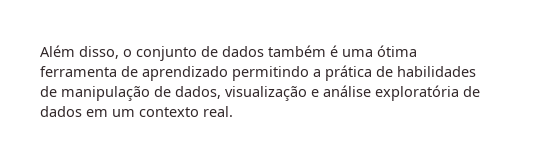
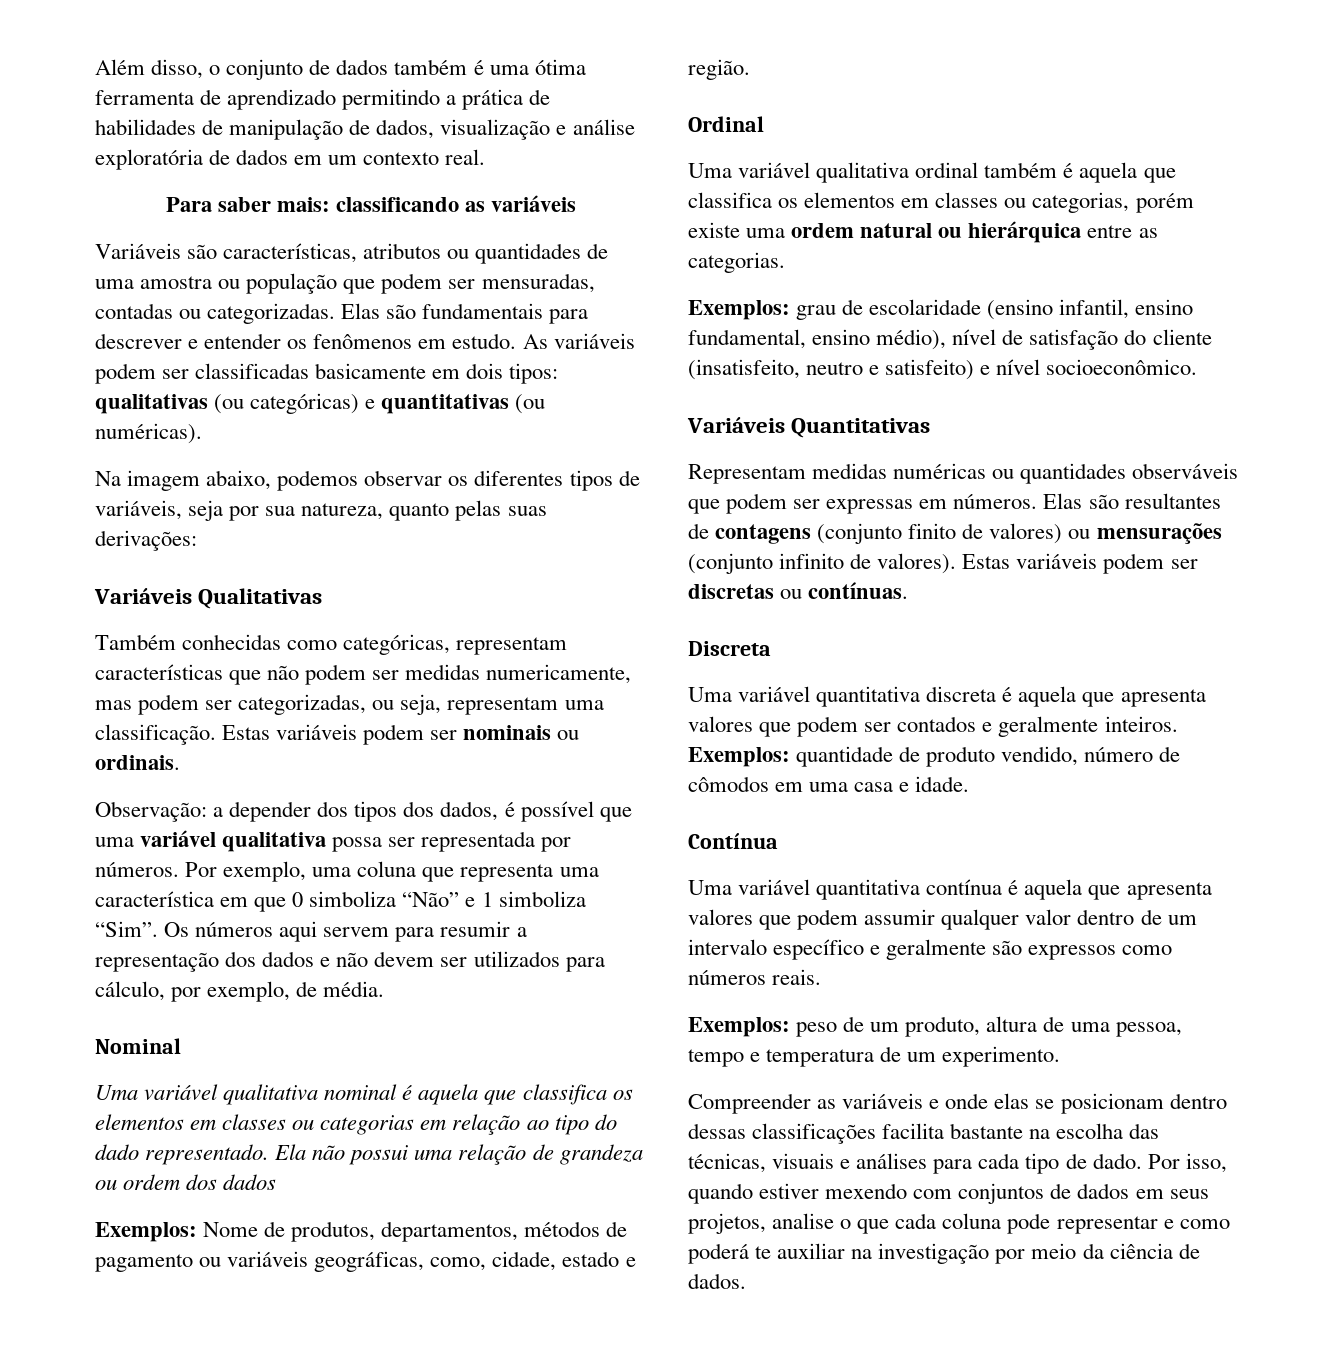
+ Para saber mais: classificando as variáveis
+ Variáveis são características, atributos ou quantidades de uma amostra ou população que podem ser mensuradas, contadas ou categorizadas. Elas são fundamentais para descrever e entender os fenômenos em estudo. As variáveis podem ser classificadas basicamente em dois tipos: qualitativas (ou categóricas) e quantitativas (ou numéricas).
+ Na imagem abaixo, podemos observar os diferentes tipos de variáveis, seja por sua natureza, quanto pelas suas derivações:
+ Variáveis Qualitativas
+ Também conhecidas como categóricas, representam características que não podem ser medidas numericamente, mas podem ser categorizadas, ou seja, representam uma classificação. Estas variáveis podem ser nominais ou ordinais.
+ Observação: a depender dos tipos dos dados, é possível que uma variável qualitativa possa ser representada por números. Por exemplo, uma coluna que representa uma característica em que 0 simboliza “Não” e 1 simboliza “Sim”. Os números aqui servem para resumir a representação dos dados e não devem ser utilizados para cálculo, por exemplo, de média.
+ Nominal
+ Uma variável qualitativa nominal é aquela que classifica os elementos em classes ou categorias em relação ao tipo do dado representado. Ela não possui uma relação de grandeza ou ordem dos dados
+ Exemplos: Nome de produtos, departamentos, métodos de pagamento ou variáveis geográficas, como, cidade, estado e região.
+ Ordinal
+ Uma variável qualitativa ordinal também é aquela que classifica os elementos em classes ou categorias, porém existe uma ordem natural ou hierárquica entre as categorias.
+ Exemplos: grau de escolaridade (ensino infantil, ensino fundamental, ensino médio), nível de satisfação do cliente (insatisfeito, neutro e satisfeito) e nível socioeconômico.
+ Variáveis Quantitativas
+ Representam medidas numéricas ou quantidades observáveis que podem ser expressas em números. Elas são resultantes de contagens (conjunto finito de valores) ou mensurações (conjunto infinito de valores). Estas variáveis podem ser discretas ou contínuas.
+ Discreta
+ Uma variável quantitativa discreta é aquela que apresenta valores que podem ser contados e geralmente inteiros. Exemplos: quantidade de produto vendido, número de cômodos em uma casa e idade.
+ Contínua
+ Uma variável quantitativa contínua é aquela que apresenta valores que podem assumir qualquer valor dentro de um intervalo específico e geralmente são expressos como números reais.
+ Exemplos: peso de um produto, altura de uma pessoa, tempo e temperatura de um experimento.
+ Compreender as variáveis e onde elas se posicionam dentro dessas classificações facilita bastante na escolha das técnicas, visuais e análises para cada tipo de dado. Por isso, quando estiver mexendo com conjuntos de dados em seus projetos, analise o que cada coluna pode representar e como poderá te auxiliar na investigação por meio da ciência de dados.

